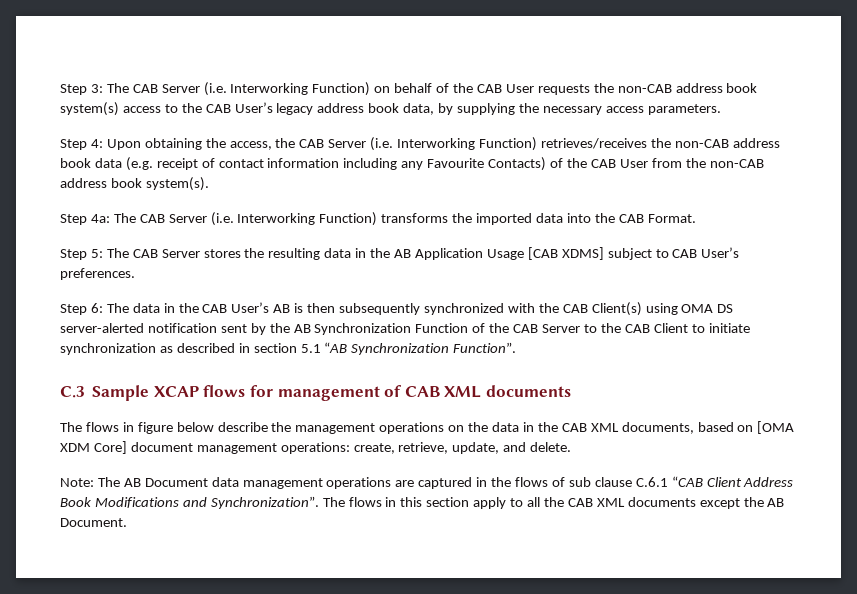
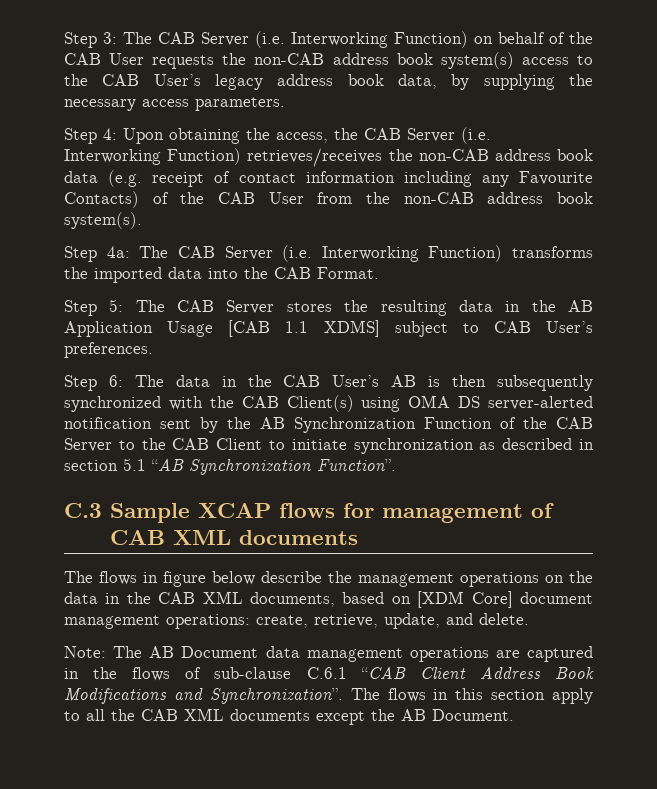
- Step 5: The CAB Server stores the resulting data in the AB Application Usage [CAB XDMS] subject to CAB User’s preferences.
+ Step 5: The CAB Server stores the resulting data in the AB Application Usage [CAB 1.1 XDMS] subject to CAB User’s preferences.
- The flows in figure below describe the management operations on the data in the CAB XML documents, based on [OMA XDM Core] document management operations: create, retrieve, update, and delete.
+ The flows in figure below describe the management operations on the data in the CAB XML documents, based on [XDM Core] document management operations: create, retrieve, update, and delete.
- Note: The AB Document data management operations are captured in the flows of sub clause C.6.1 “CAB Client Address Book Modifications and Synchronization”.
+ Note: The AB Document data management operations are captured in the flows of sub-clause C.6.1 “CAB Client Address Book Modifications and Synchronization”.

